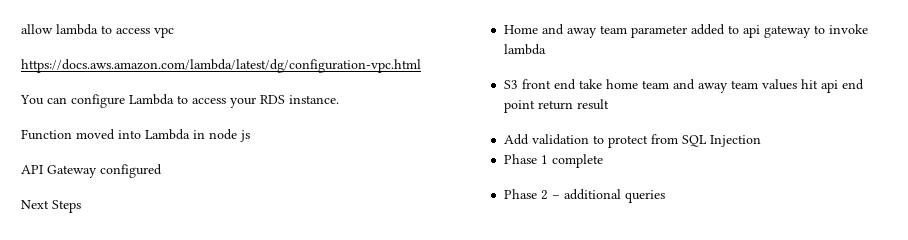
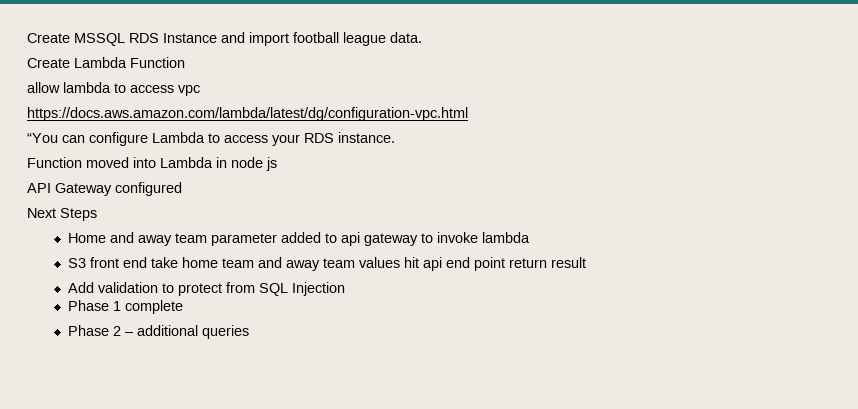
+ Create MSSQL RDS Instance and import football league data.
+ Create Lambda Function
- You can configure Lambda to access your RDS instance.
+ “You can configure Lambda to access your RDS instance.

